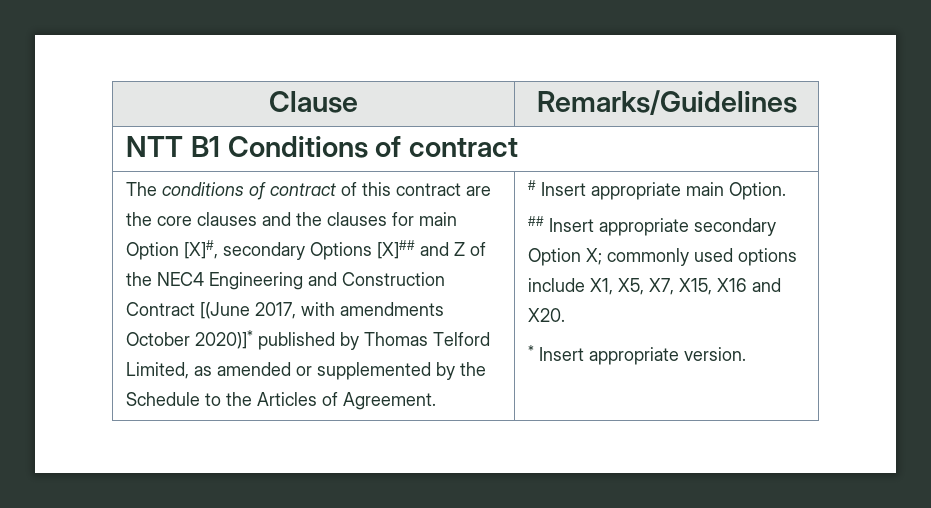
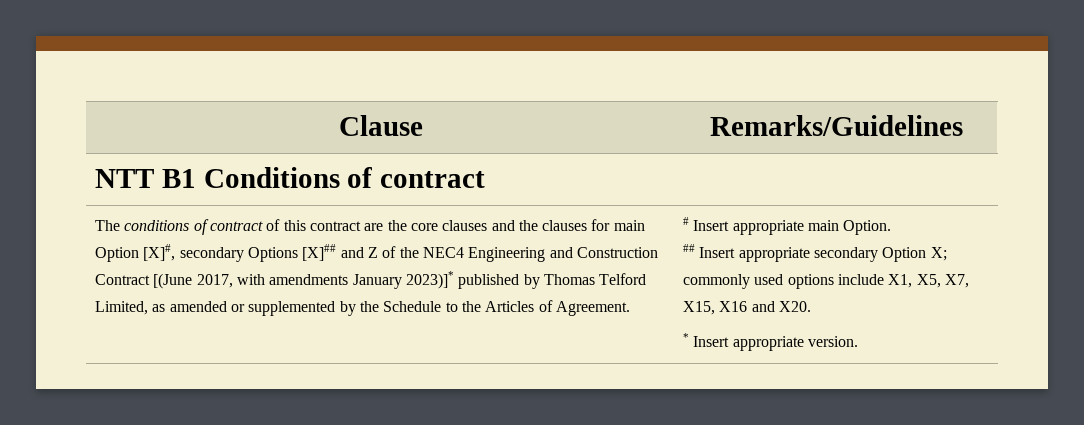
- The conditions of contract of this contract are the core clauses and the clauses for main Option [X]#, secondary Options [X]## and Z of the NEC4 Engineering and Construction Contract [(June 2017, with amendments October 2020)]* published by Thomas Telford Limited, as amended or supplemented by the Schedule to the Articles of Agreement.
+ The conditions of contract of this contract are the core clauses and the clauses for main Option [X]#, secondary Options [X]## and Z of the NEC4 Engineering and Construction Contract [(June 2017, with amendments January 2023)]* published by Thomas Telford Limited, as amended or supplemented by the Schedule to the Articles of Agreement.

